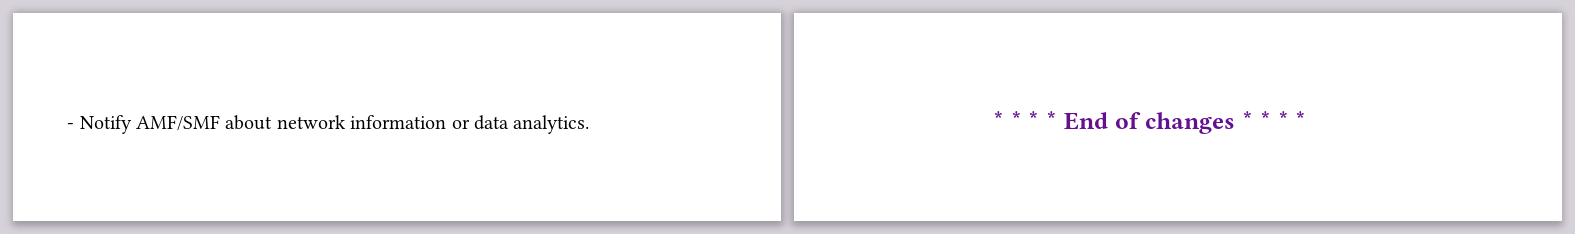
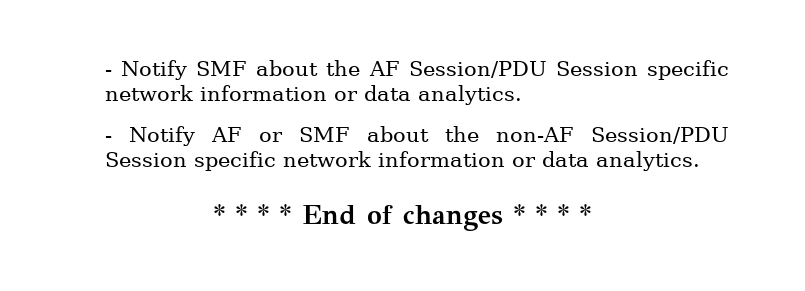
- - Notify AMF/SMF about network information or data analytics.
+ - Notify SMF about the AF Session/PDU Session specific network information or data analytics.
+ - Notify AF or SMF about the non-AF Session/PDU Session specific network information or data analytics.

